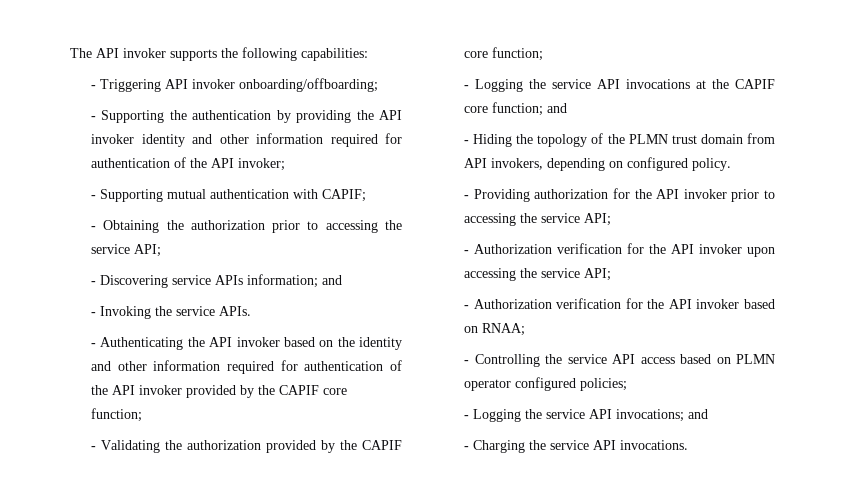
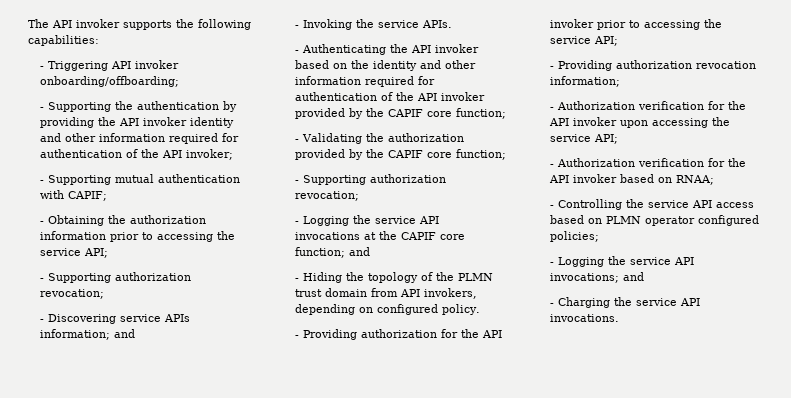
- - Obtaining the authorization prior to accessing the service API;
+ - Obtaining the authorization information prior to accessing the service API;
+ - Supporting authorization revocation;
  - Validating the authorization provided by the CAPIF core function;
+ - Supporting authorization revocation;
+ - Providing authorization revocation information;

